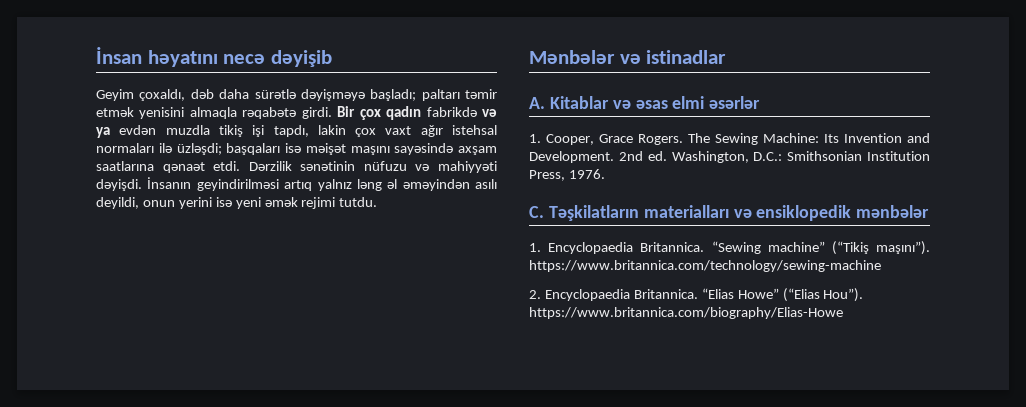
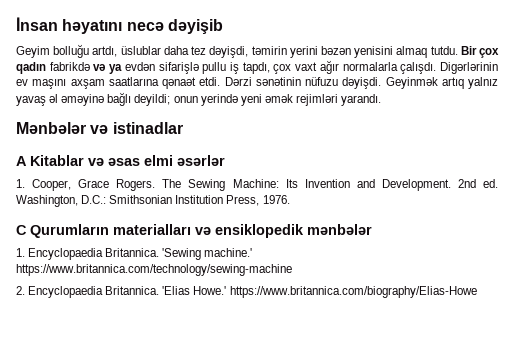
- Geyim çoxaldı, dəb daha sürətlə dəyişməyə başladı; paltarı təmir etmək yenisini almaqla rəqabətə girdi.
+ Geyim bolluğu artdı, üslublar daha tez dəyişdi, təmirin yerini bəzən yenisini almaq tutdu.
- Bir çox qadın fabrikdə və ya evdən muzdla tikiş işi tapdı, lakin çox vaxt ağır istehsal normaları ilə üzləşdi; başqaları isə məişət maşını sayəsində axşam saatlarına qənaət etdi.
+ Bir çox qadın fabrikdə və ya evdən sifarişlə pullu iş tapdı, çox vaxt ağır normalarla çalışdı. Digərlərinin ev maşını axşam saatlarına qənaət etdi.
- Dərzilik sənətinin nüfuzu və mahiyyəti dəyişdi. İnsanın geyindirilməsi artıq yalnız ləng əl əməyindən asılı deyildi, onun yerini isə yeni əmək rejimi tutdu.
+ Dərzi sənətinin nüfuzu dəyişdi. Geyinmək artıq yalnız yavaş əl əməyinə bağlı deyildi; onun yerində yeni əmək rejimləri yarandı.
- A. Kitablar və əsas elmi əsərlər
+ A Kitablar və əsas elmi əsərlər
- C. Təşkilatların materialları və ensiklopedik mənbələr
+ C Qurumların materialları və ensiklopedik mənbələr
- “Sewing machine” (“Tikiş maşını”). https://www.britannica.com/technology/sewing-machine
+ 'Sewing machine.' https://www.britannica.com/technology/sewing-machine
- “Elias Howe” (“Elias Hou”). https://www.britannica.com/biography/Elias-Howe
+ 'Elias Howe.' https://www.britannica.com/biography/Elias-Howe

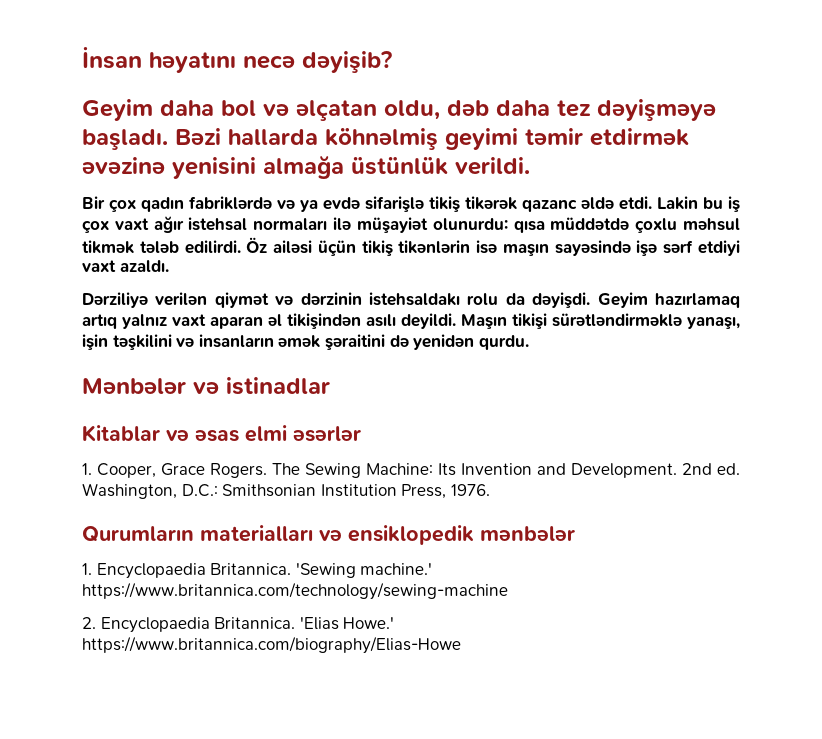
- İnsan həyatını necə dəyişib
- Geyim bolluğu artdı, üslublar daha tez dəyişdi, təmirin yerini bəzən yenisini almaq tutdu. Bir çox qadın fabrikdə və ya evdən sifarişlə pullu iş tapdı, çox vaxt ağır normalarla çalışdı. Digərlərinin ev maşını axşam saatlarına qənaət etdi. Dərzi sənətinin nüfuzu dəyişdi. Geyinmək artıq yalnız yavaş əl əməyinə bağlı deyildi; onun yerində yeni əmək rejimləri yarandı.
+ İnsan həyatını necə dəyişib?
+ Geyim daha bol və əlçatan oldu, dəb daha tez dəyişməyə başladı. Bəzi hallarda köhnəlmiş geyimi təmir etdirmək əvəzinə yenisini almağa üstünlük verildi.
+ Bir çox qadın fabriklərdə və ya evdə sifarişlə tikiş tikərək qazanc əldə etdi. Lakin bu iş çox vaxt ağır istehsal normaları ilə müşayiət olunurdu: qısa müddətdə çoxlu məhsul tikmək tələb edilirdi. Öz ailəsi üçün tikiş tikənlərin isə maşın sayəsində işə sərf etdiyi vaxt azaldı.
+ Dərziliyə verilən qiymət və dərzinin istehsaldakı rolu da dəyişdi. Geyim hazırlamaq artıq yalnız vaxt aparan əl tikişindən asılı deyildi. Maşın tikişi sürətləndirməklə yanaşı, işin təşkilini və insanların əmək şəraitini də yenidən qurdu.
- A Kitablar və əsas elmi əsərlər
+ Kitablar və əsas elmi əsərlər
- C Qurumların materialları və ensiklopedik mənbələr
+ Qurumların materialları və ensiklopedik mənbələr

